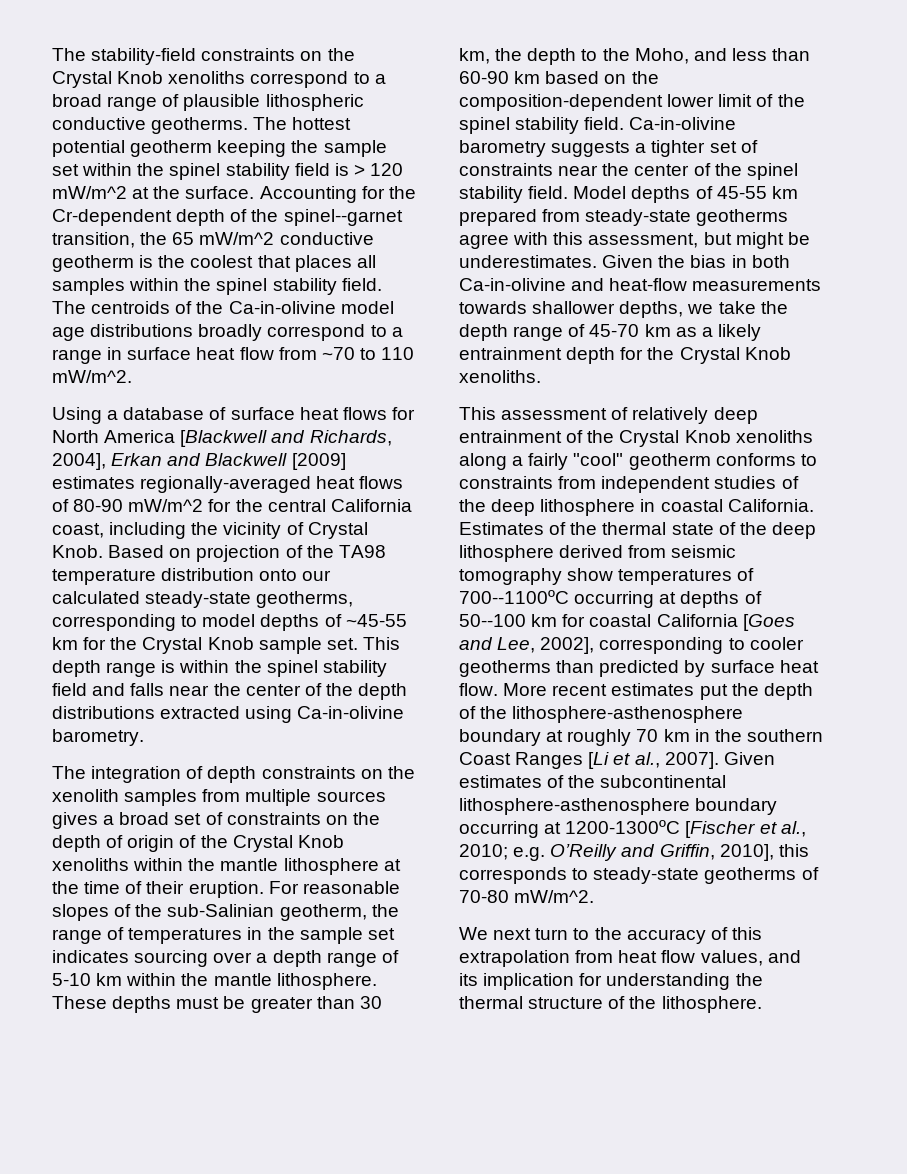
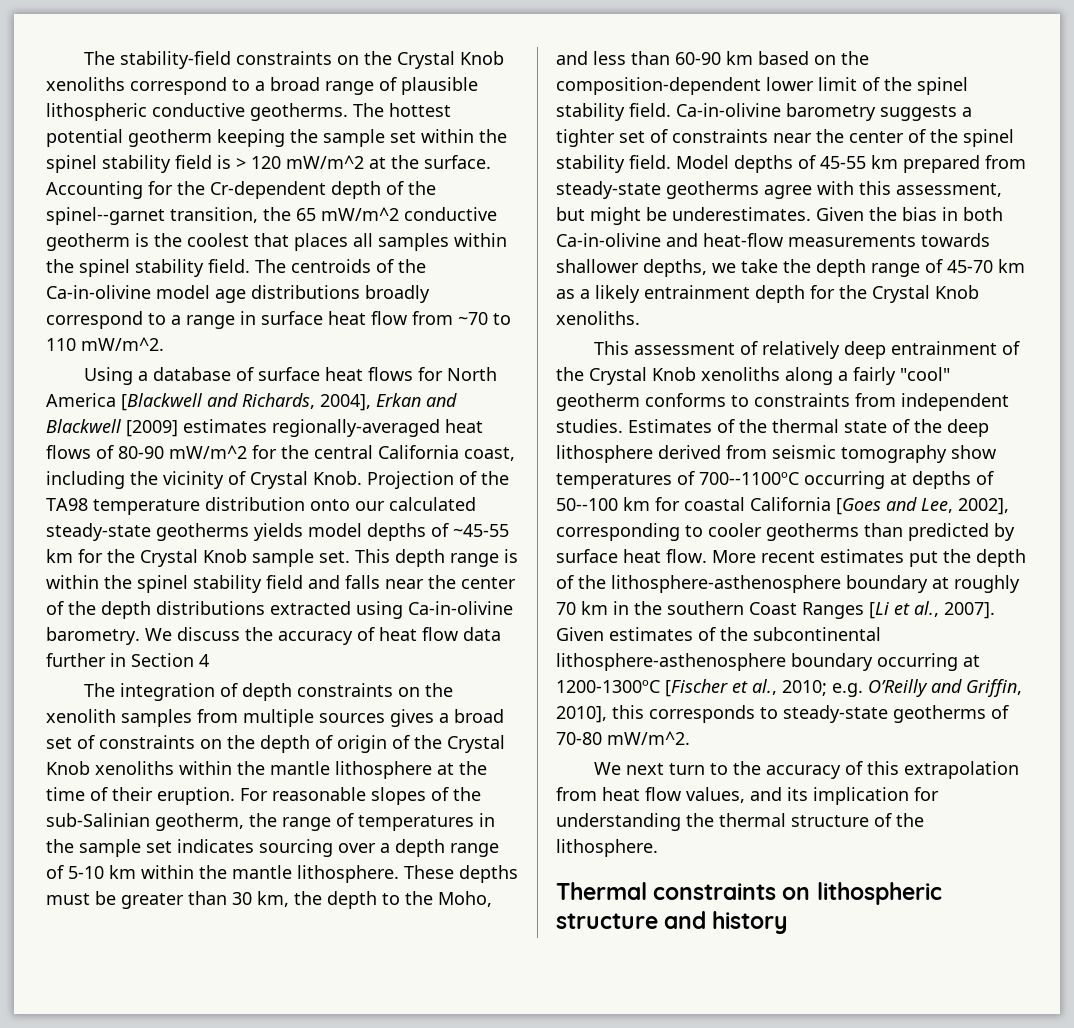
- Based on projection of the TA98 temperature distribution onto our calculated steady-state geotherms, corresponding to model depths of ~45-55 km for the Crystal Knob sample set.
+ Projection of the TA98 temperature distribution onto our calculated steady-state geotherms yields model depths of ~45-55 km for the Crystal Knob sample set.
+ We discuss the accuracy of heat flow data further in Section 4
- This assessment of relatively deep entrainment of the Crystal Knob xenoliths along a fairly "cool" geotherm conforms to constraints from independent studies of the deep lithosphere in coastal California.
+ This assessment of relatively deep entrainment of the Crystal Knob xenoliths along a fairly "cool" geotherm conforms to constraints from independent studies.
+ Thermal constraints on lithospheric structure and history

